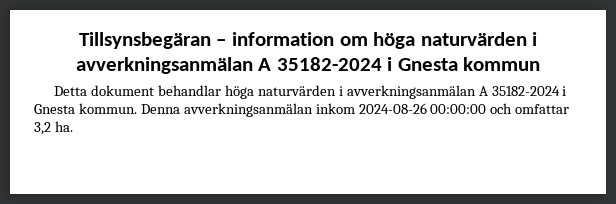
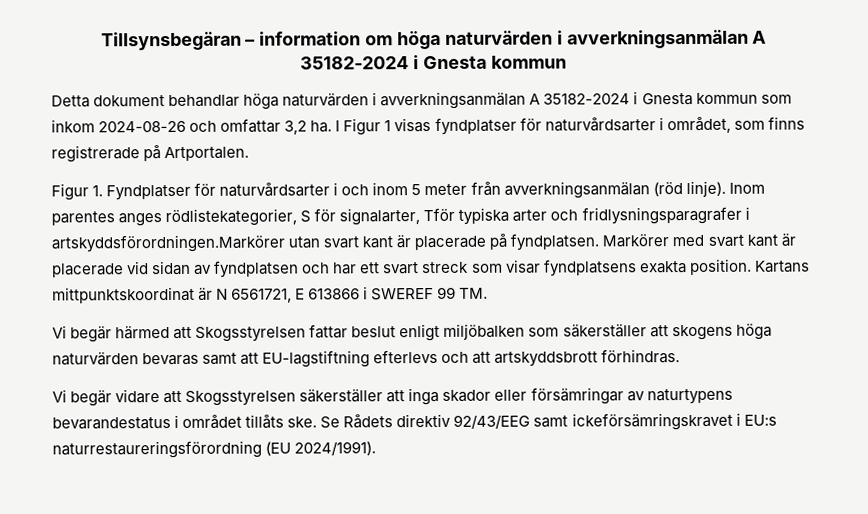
- Detta dokument behandlar höga naturvärden i avverkningsanmälan A 35182-2024 i Gnesta kommun. Denna avverkningsanmälan inkom 2024-08-26 00:00:00 och omfattar 3,2 ha.
+ Detta dokument behandlar höga naturvärden i avverkningsanmälan A 35182-2024 i Gnesta kommun som inkom 2024-08-26 och omfattar 3,2 ha.
+ I Figur 1 visas fyndplatser för naturvårdsarter i området, som finns registrerade på Artportalen.
+ Figur 1. Fyndplatser för naturvårdsarter i och inom 5 meter från avverkningsanmälan (röd linje). Inom parentes anges rödlistekategorier, S för signalarter, Tför typiska arter och fridlysningsparagrafer i artskyddsförordningen.Markörer utan svart kant är placerade på fyndplatsen. Markörer med svart kant är placerade vid sidan av fyndplatsen och har ett svart streck som visar fyndplatsens exakta position. Kartans mittpunktskoordinat är N 6561721, E 613866 i SWEREF 99 TM.
+ Vi begär härmed att Skogsstyrelsen fattar beslut enligt miljöbalken som säkerställer att skogens höga naturvärden bevaras samt att EU-lagstiftning efterlevs och att artskyddsbrott förhindras.
+ Vi begär vidare att Skogsstyrelsen säkerställer att inga skador eller försämringar av naturtypens bevarandestatus i området tillåts ske. Se Rådets direktiv 92/43/EEG samt ickeförsämringskravet i EU:s naturrestaureringsförordning (EU 2024/1991).

